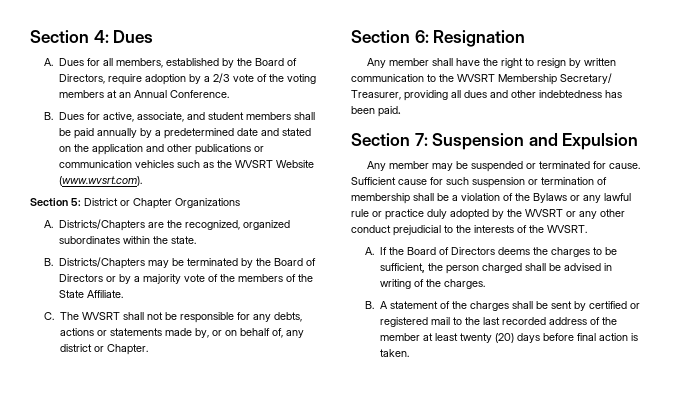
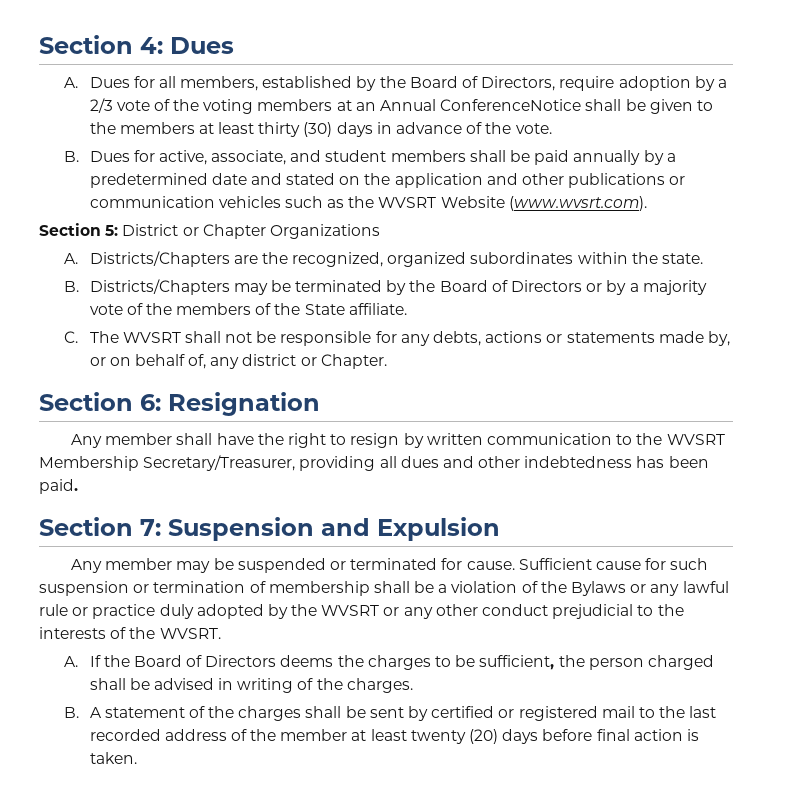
- A. Dues for all members, established by the Board of Directors, require adoption by a 2/3 vote of the voting members at an Annual Conference.
+ A. Dues for all members, established by the Board of Directors, require adoption by a 2/3 vote of the voting members at an Annual ConferenceNotice shall be given to the members at least thirty (30) days in advance of the vote.
- B. Districts/Chapters may be terminated by the Board of Directors or by a majority vote of the members of the State Affiliate.
+ B. Districts/Chapters may be terminated by the Board of Directors or by a majority vote of the members of the State affiliate.
- Any member shall have the right to resign by written communication to the WVSRT Membership Secretary/ Treasurer, providing all dues and other indebtedness has been paid.
+ Any member shall have the right to resign by written communication to the WVSRT Membership Secretary/Treasurer, providing all dues and other indebtedness has been paid.

